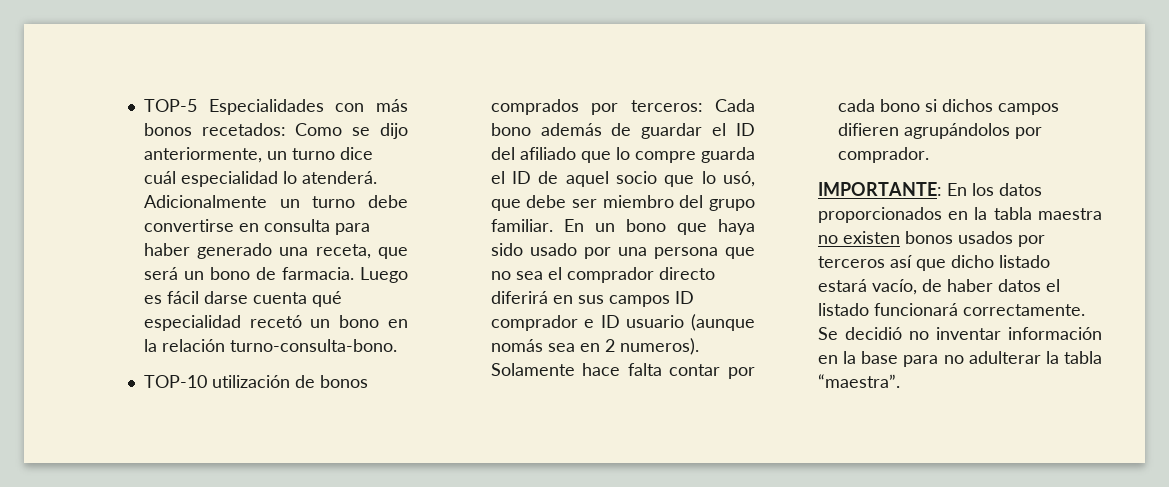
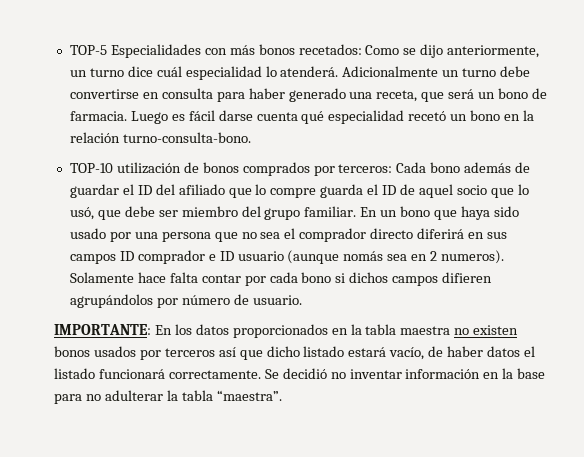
- Solamente hace falta contar por cada bono si dichos campos difieren agrupándolos por comprador.
+ Solamente hace falta contar por cada bono si dichos campos difieren agrupándolos por número de usuario.

